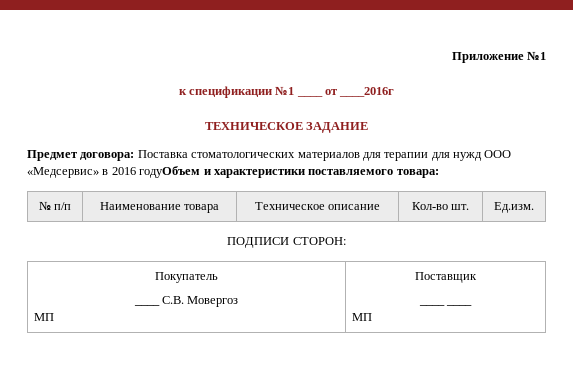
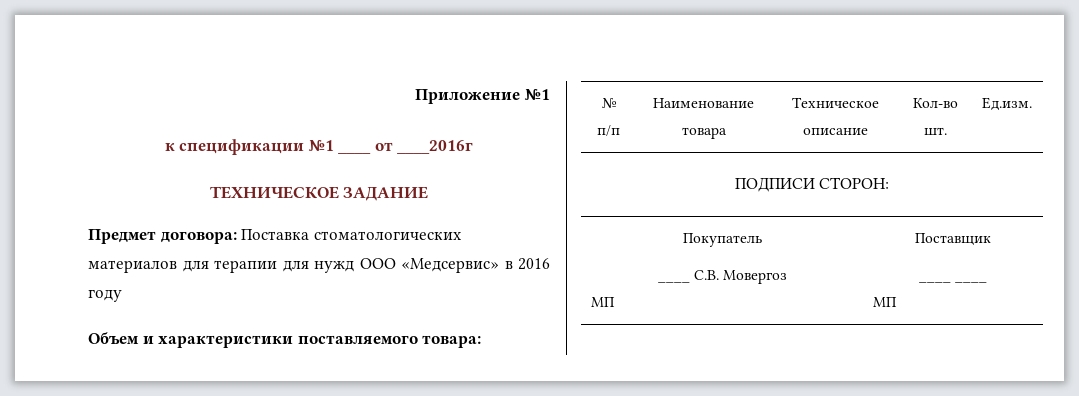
- Предмет договора: Поставка стоматологических материалов для терапии для нужд ООО «Медсервис» в 2016 годуОбъем и характеристики поставляемого товара:
+ Предмет договора: Поставка стоматологических материалов для терапии для нужд ООО «Медсервис» в 2016 году
+ Объем и характеристики поставляемого товара:

